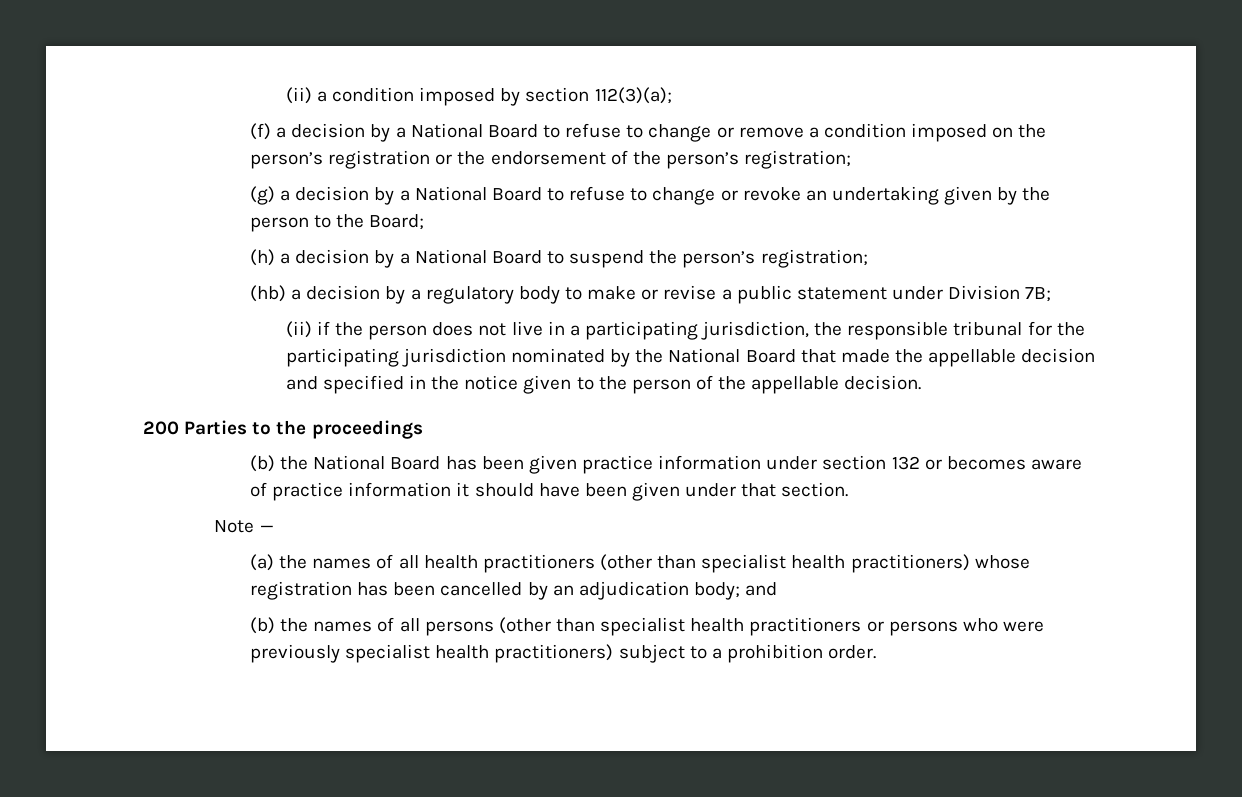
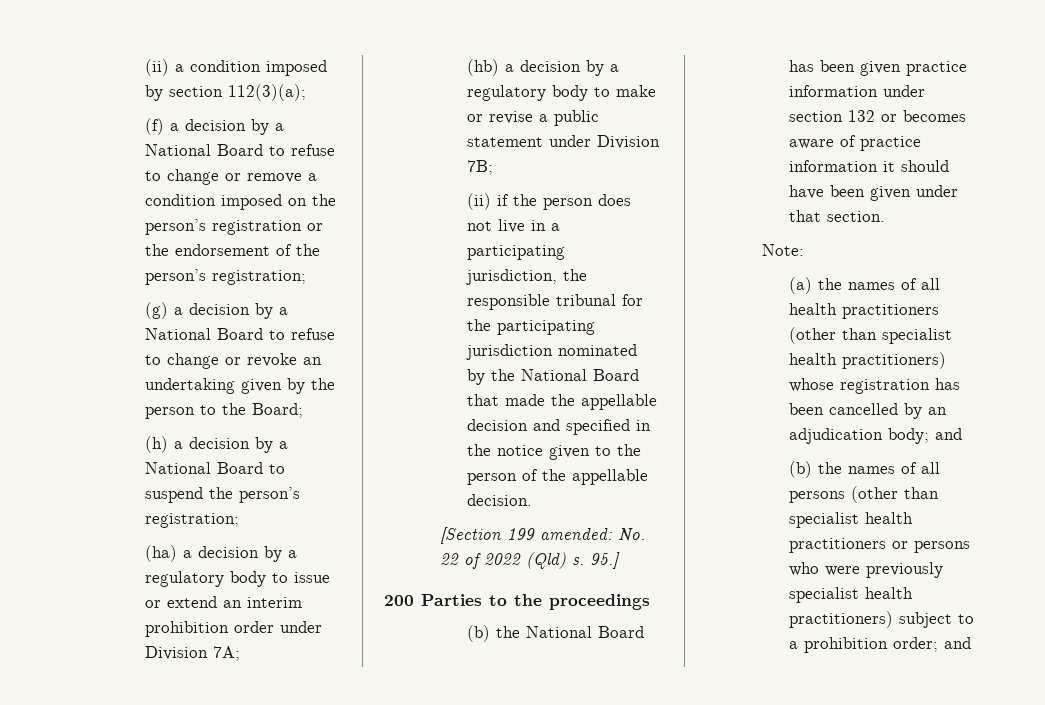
+ (ha) a decision by a regulatory body to issue or extend an interim prohibition order under Division 7A;
+ [Section 199 amended: No. 22 of 2022 (Qld) s. 95.]
- Note —
+ Note:
- (b) the names of all persons (other than specialist health practitioners or persons who were previously specialist health practitioners) subject to a prohibition order.
+ (b) the names of all persons (other than specialist health practitioners or persons who were previously specialist health practitioners) subject to a prohibition order; and

